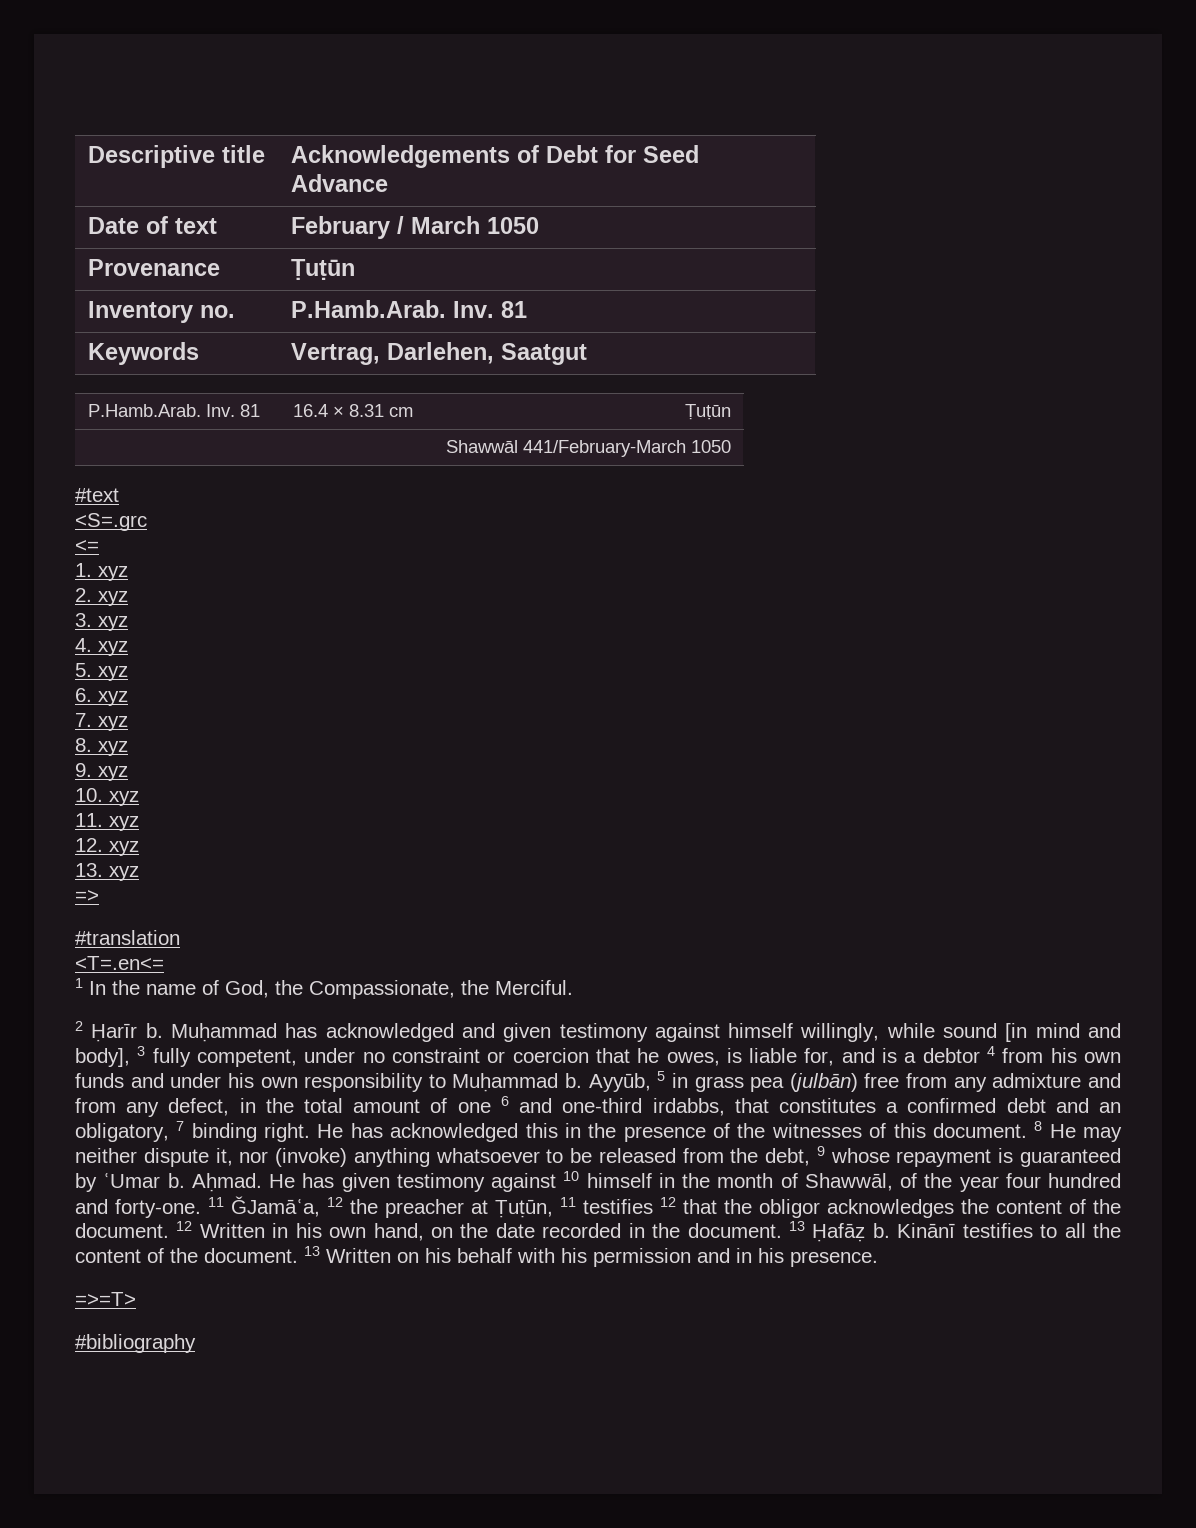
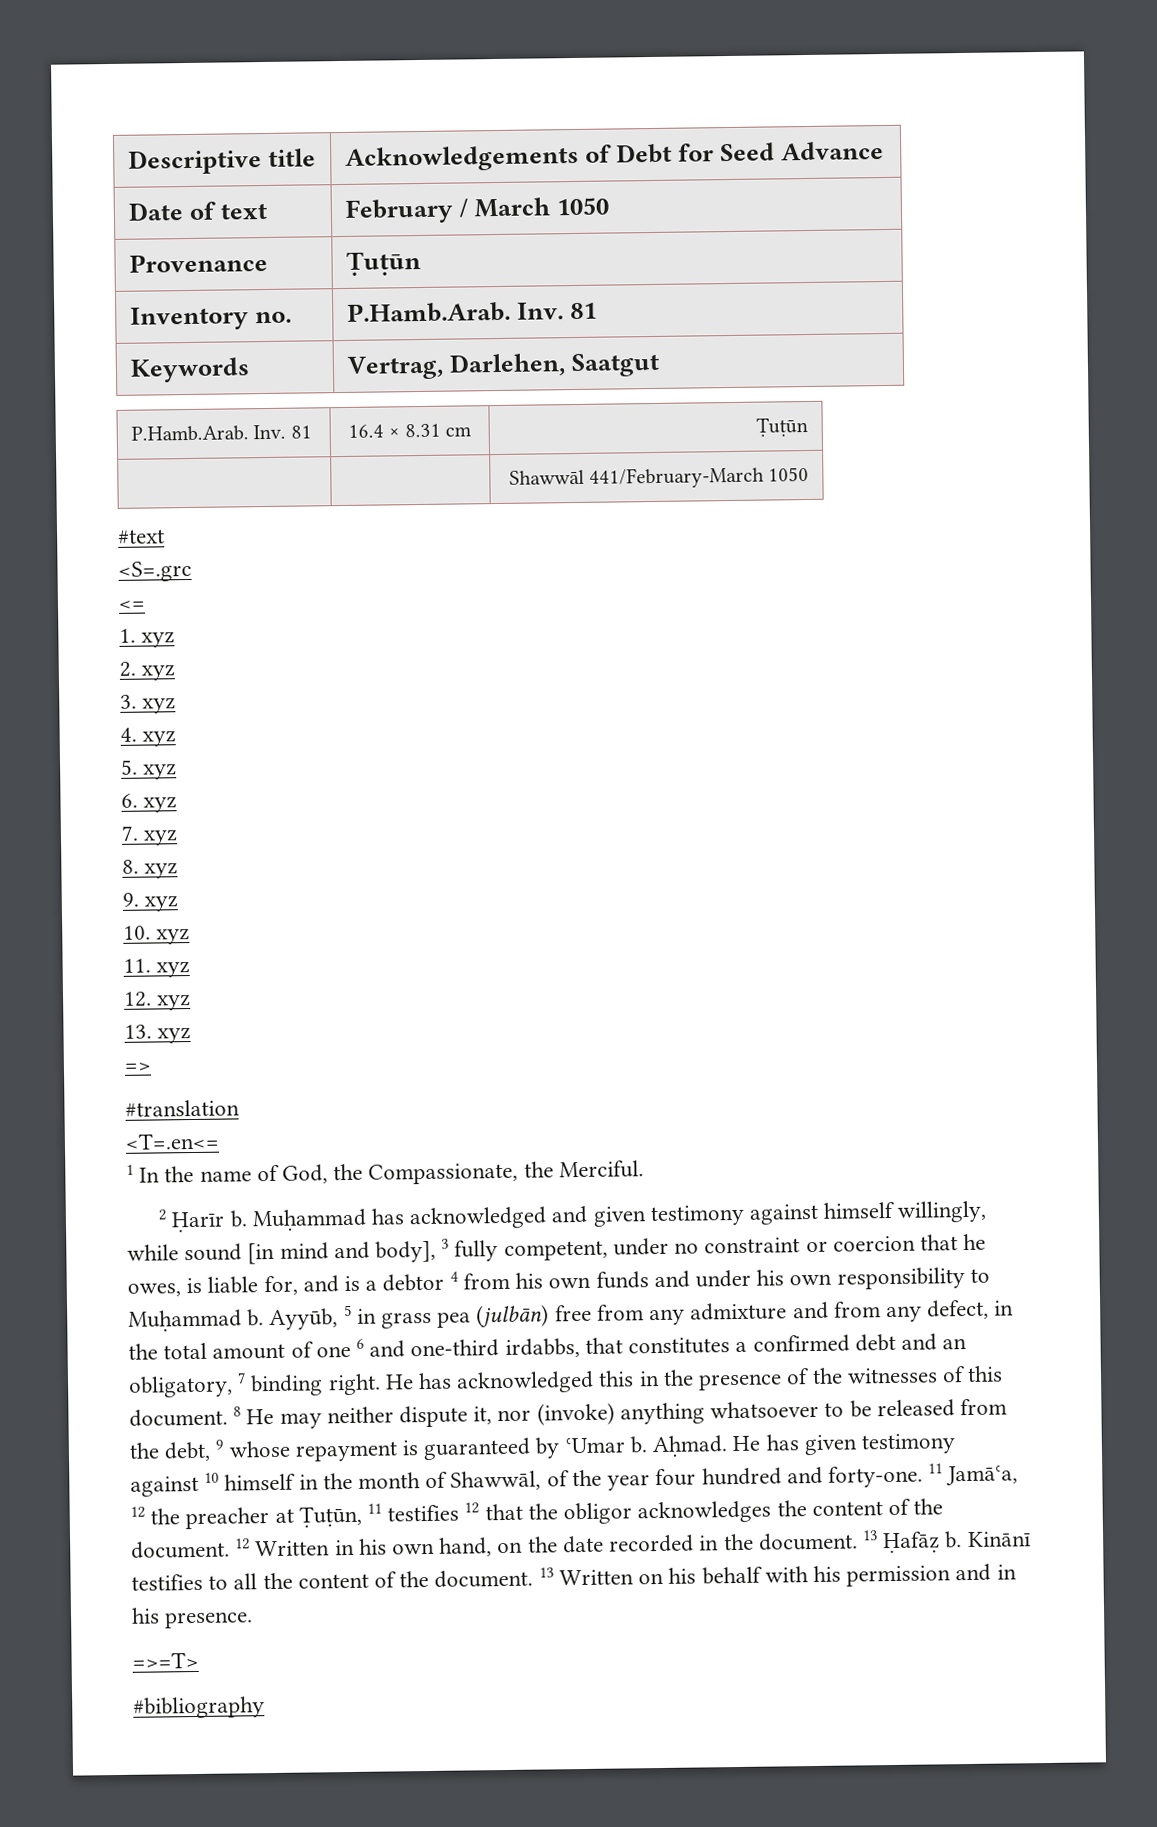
- 11 ǦJamāʿa, 12 the preacher at Ṭuṭūn, 11 testifies 12 that the obligor acknowledges the content of the document.
+ 11 Jamāʿa, 12 the preacher at Ṭuṭūn, 11 testifies 12 that the obligor acknowledges the content of the document.

